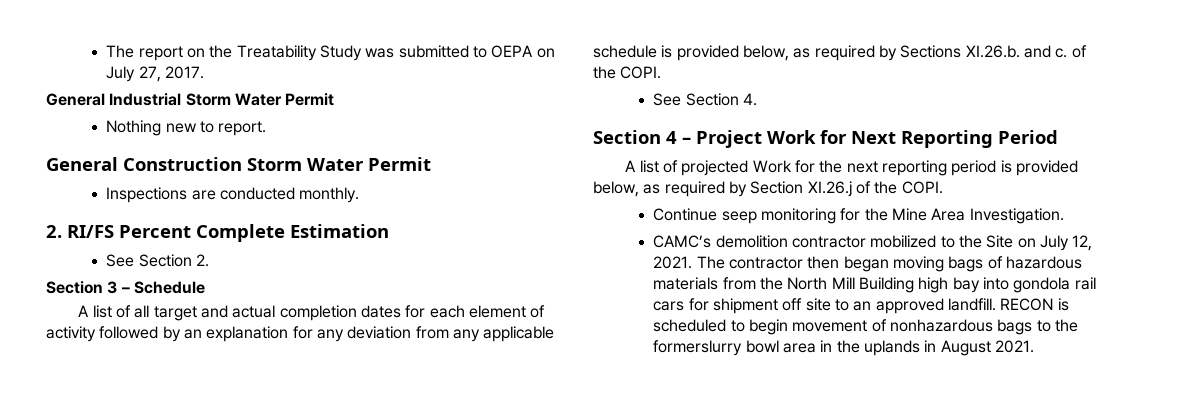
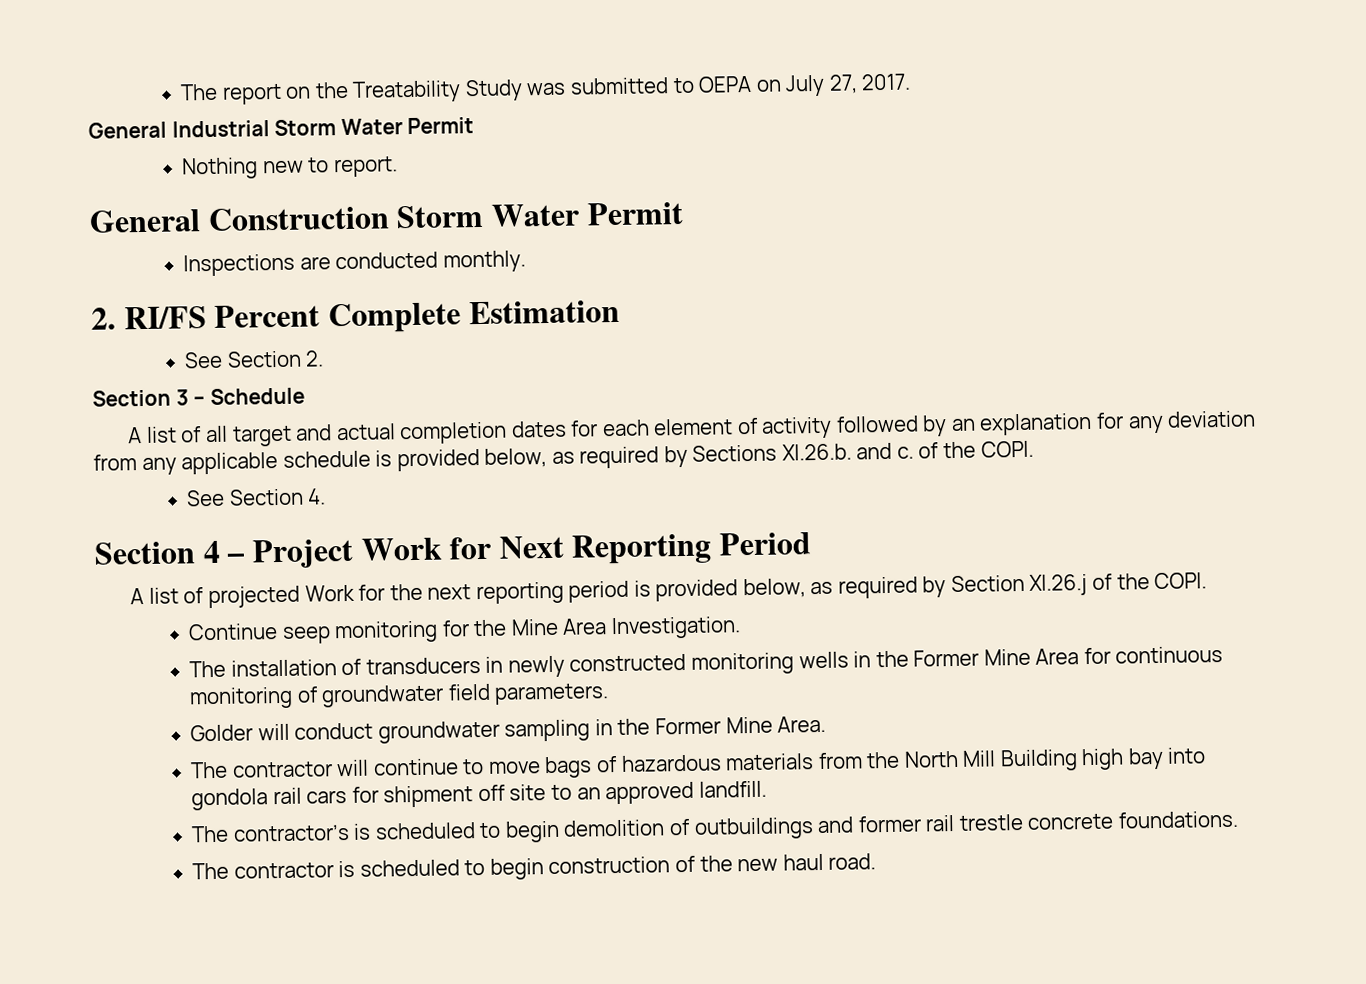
- CAMC’s demolition contractor mobilized to the Site on July 12, 2021. The contractor then began moving bags of hazardous materials from the North Mill Building high bay into gondola rail cars for shipment off site to an approved landfill. RECON is scheduled to begin movement of nonhazardous bags to the formerslurry bowl area in the uplands in August 2021.
+ The installation of transducers in newly constructed monitoring wells in the Former Mine Area for continuous monitoring of groundwater field parameters.
+ Golder will conduct groundwater sampling in the Former Mine Area.
+ The contractor will continue to move bags of hazardous materials from the North Mill Building high bay into gondola rail cars for shipment off site to an approved landfill.
+ The contractor’s is scheduled to begin demolition of outbuildings and former rail trestle concrete foundations.
+ The contractor is scheduled to begin construction of the new haul road.

